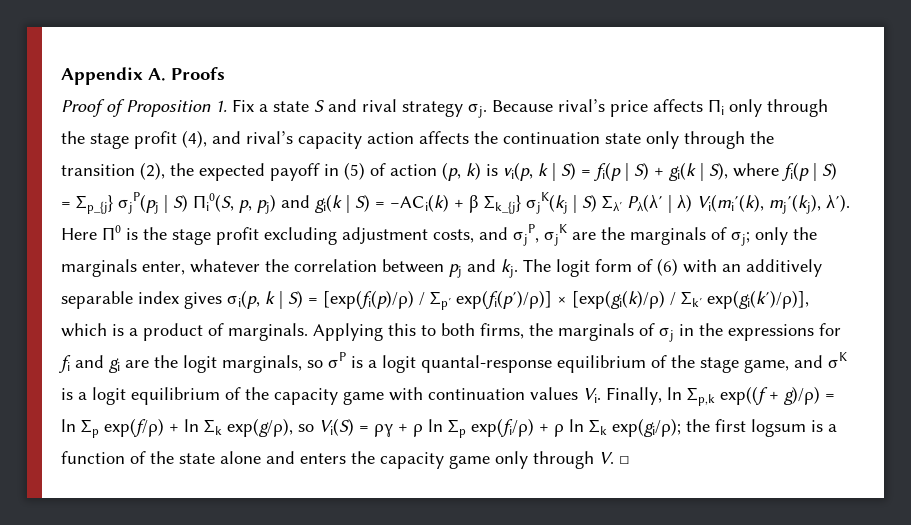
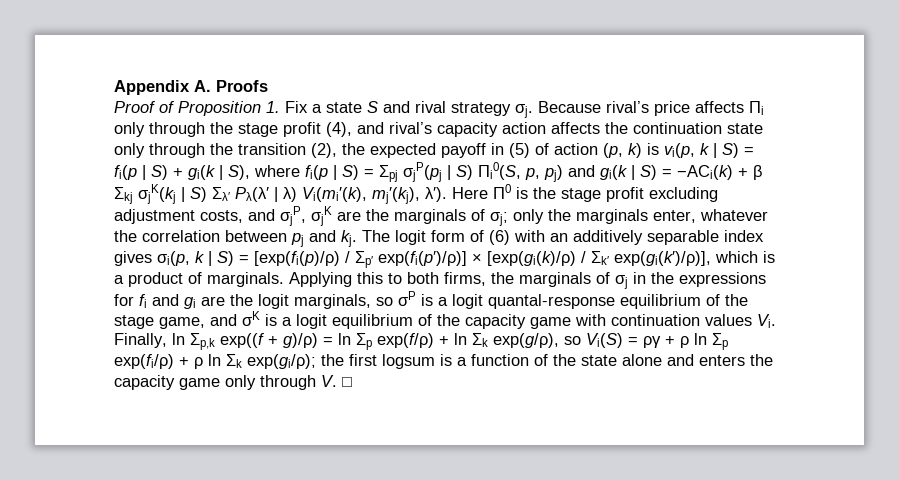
- Because rival’s price affects Πi only through the stage profit (4), and rival’s capacity action affects the continuation state only through the transition (2), the expected payoff in (5) of action (p, k) is vi(p, k | S) = fi(p | S) + gi(k | S), where fi(p | S) = Σp_{j} σjP(pj | S) Πi0(S, p, pj) and gi(k | S) = −ACi(k) + β Σk_{j} σjK(kj | S) Σλ′ Pλ(λ′ | λ) Vi(mi′(k), mj′(kj), λ′).
+ Because rival’s price affects Πi only through the stage profit (4), and rival’s capacity action affects the continuation state only through the transition (2), the expected payoff in (5) of action (p, k) is vi(p, k | S) = fi(p | S) + gi(k | S), where fi(p | S) = Σpj σjP(pj | S) Πi0(S, p, pj) and gi(k | S) = −ACi(k) + β Σkj σjK(kj | S) Σλ′ Pλ(λ′ | λ) Vi(mi′(k), mj′(kj), λ′).

